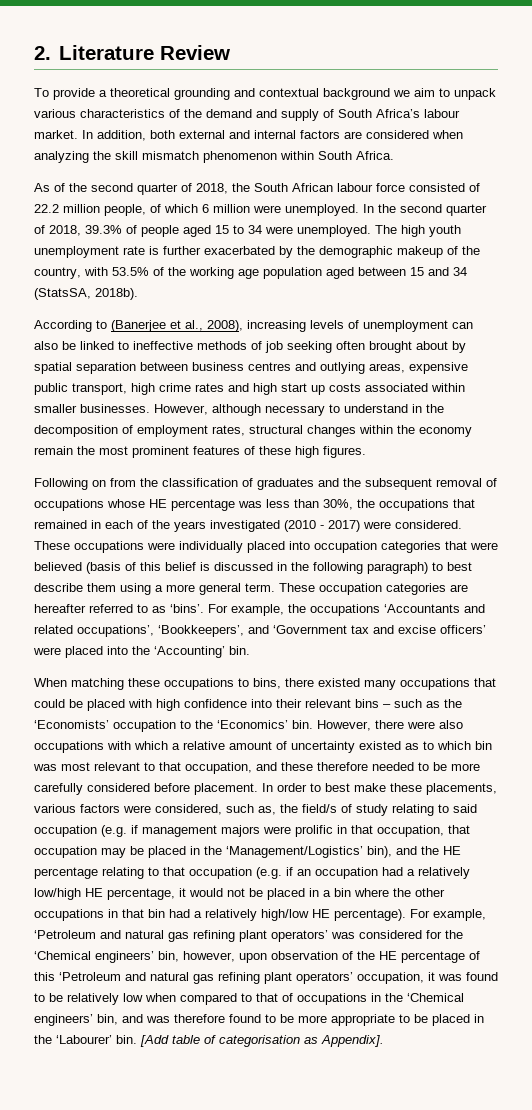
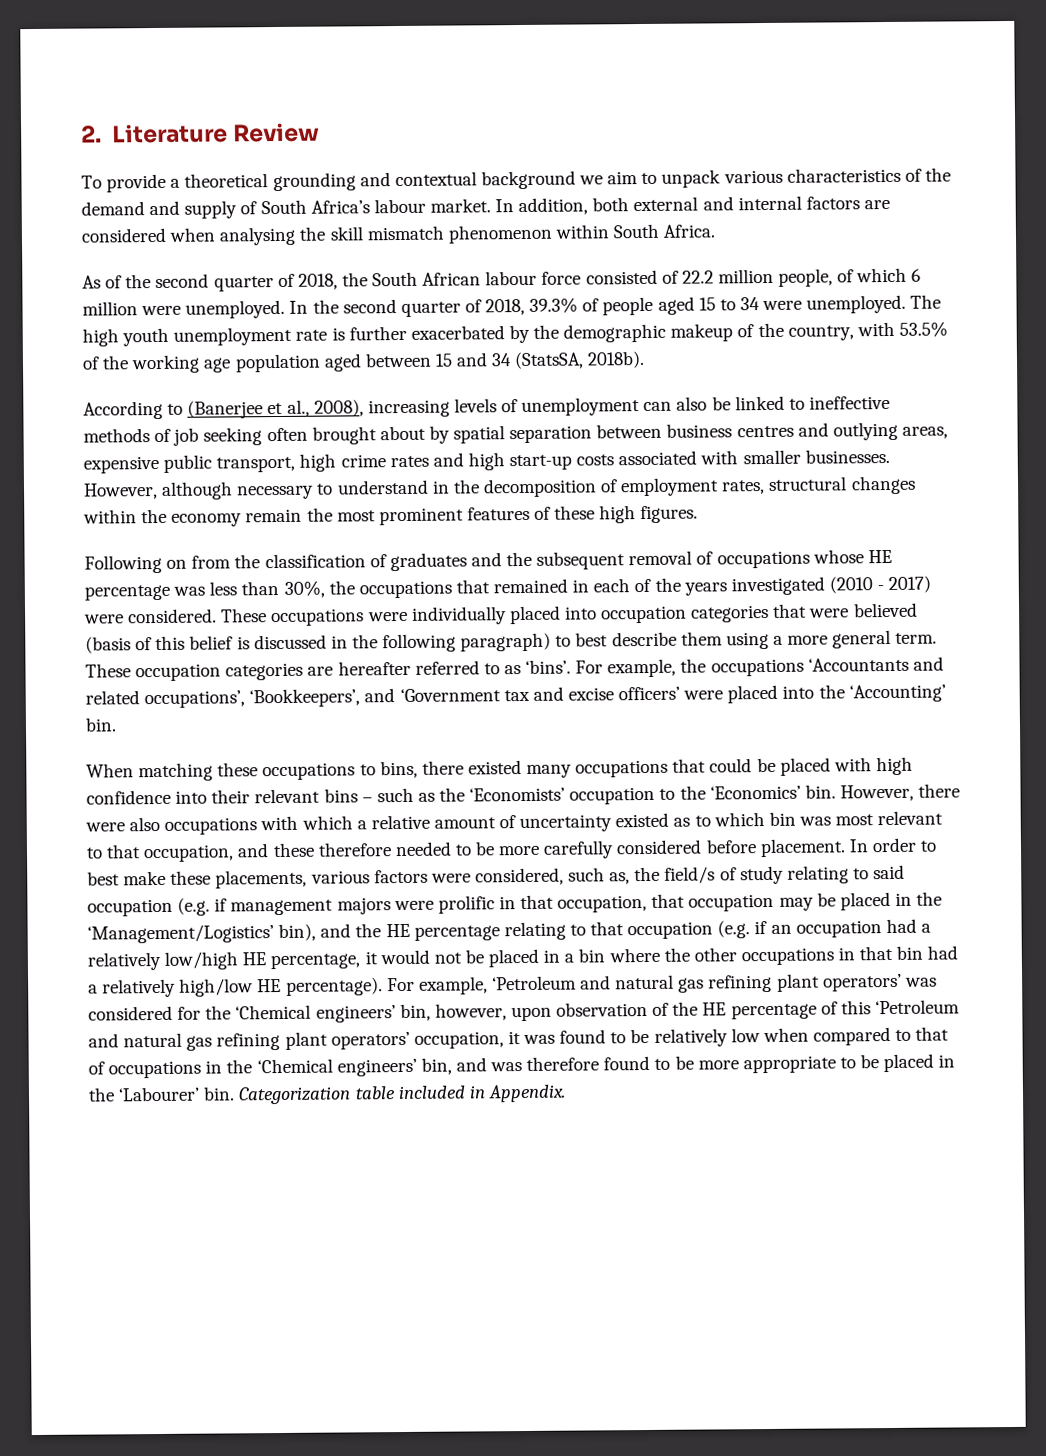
- In addition, both external and internal factors are considered when analyzing the skill mismatch phenomenon within South Africa.
+ In addition, both external and internal factors are considered when analysing the skill mismatch phenomenon within South Africa.
- According to (Banerjee et al., 2008), increasing levels of unemployment can also be linked to ineffective methods of job seeking often brought about by spatial separation between business centres and outlying areas, expensive public transport, high crime rates and high start up costs associated within smaller businesses.
+ According to (Banerjee et al., 2008), increasing levels of unemployment can also be linked to ineffective methods of job seeking often brought about by spatial separation between business centres and outlying areas, expensive public transport, high crime rates and high start-up costs associated with smaller businesses.
- [Add table of categorisation as Appendix].
+ Categorization table included in Appendix.

